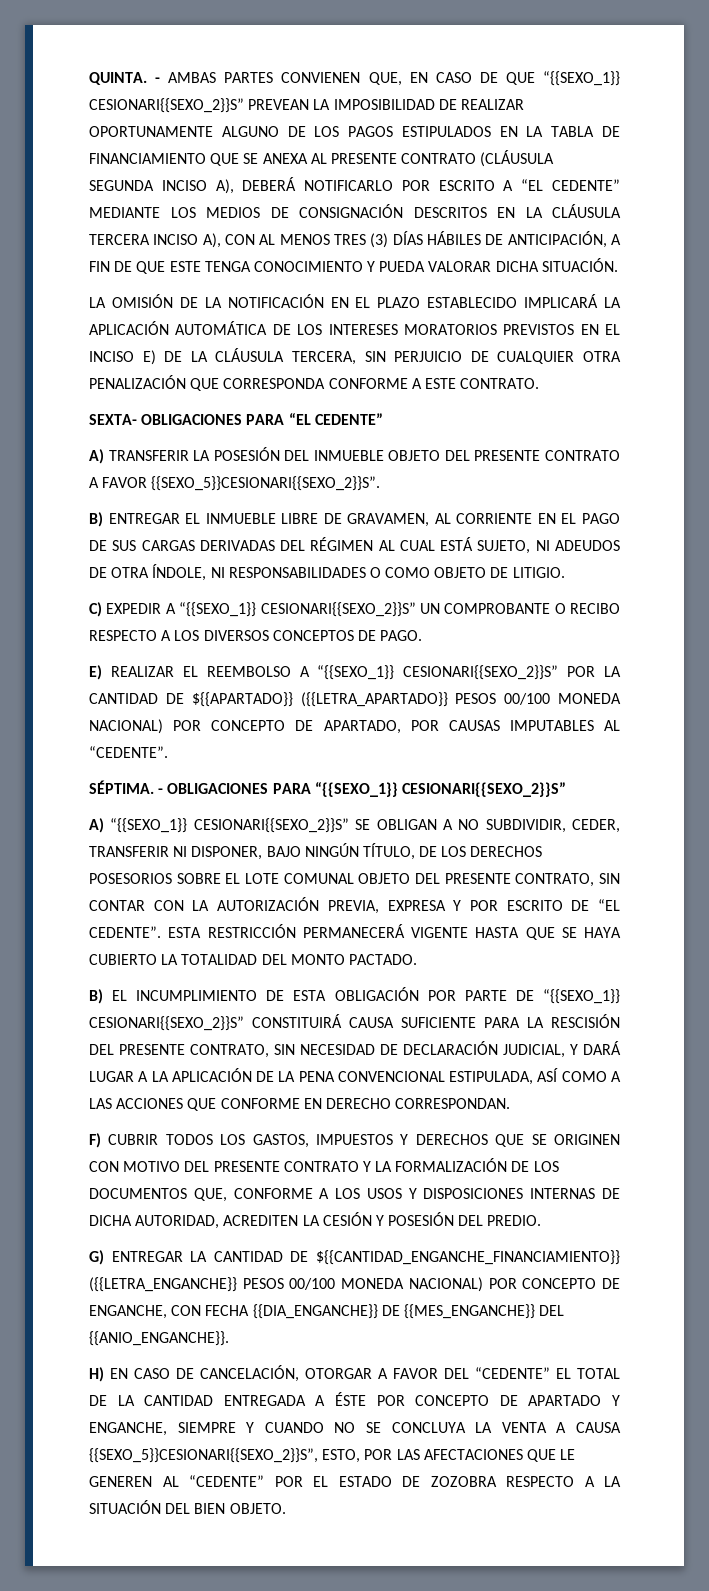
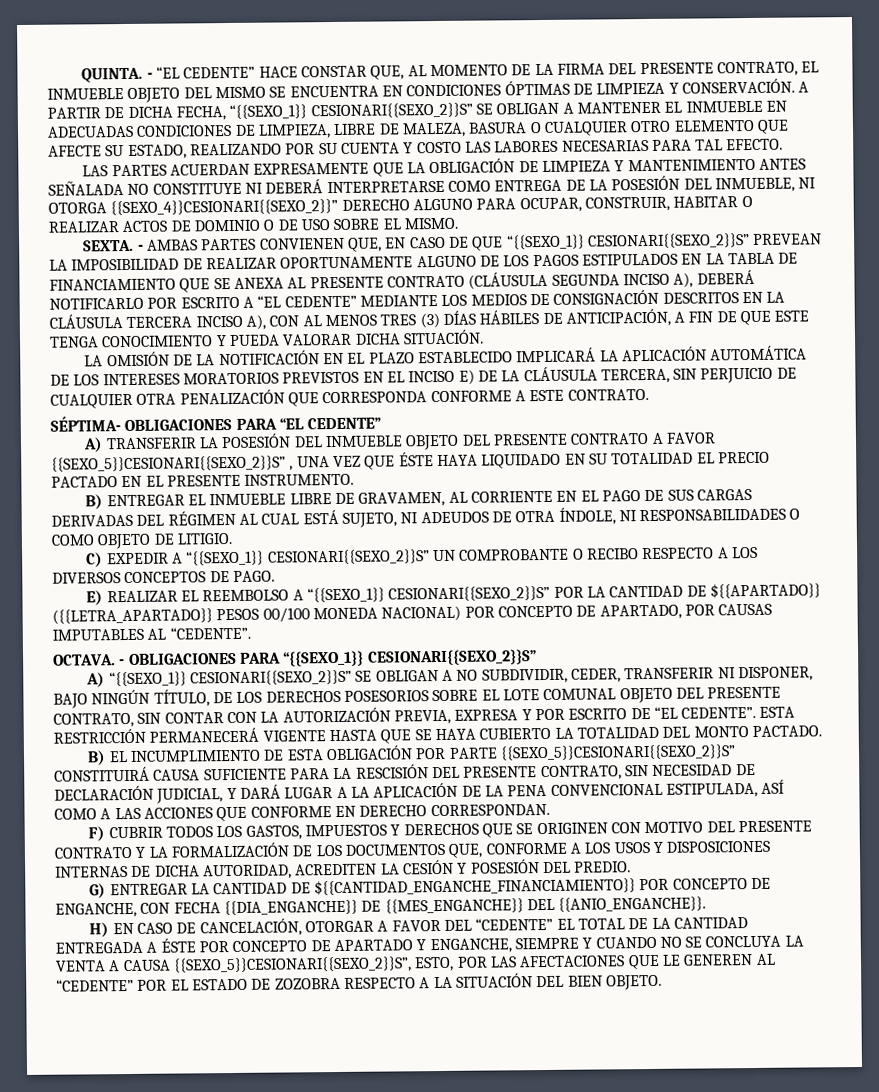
- - AMBAS PARTES CONVIENEN QUE, EN CASO DE QUE “{{SEXO_1}} CESIONARI{{SEXO_2}}S” PREVEAN LA IMPOSIBILIDAD DE REALIZAR OPORTUNAMENTE ALGUNO DE LOS PAGOS ESTIPULADOS EN LA TABLA DE FINANCIAMIENTO QUE SE ANEXA AL PRESENTE CONTRATO (CLÁUSULA SEGUNDA INCISO A), DEBERÁ NOTIFICARLO POR ESCRITO A “EL CEDENTE” MEDIANTE LOS MEDIOS DE CONSIGNACIÓN DESCRITOS EN LA CLÁUSULA TERCERA INCISO A), CON AL MENOS TRES (3) DÍAS HÁBILES DE ANTICIPACIÓN, A FIN DE QUE ESTE TENGA CONOCIMIENTO Y PUEDA VALORAR DICHA SITUACIÓN.
+ - “EL CEDENTE” HACE CONSTAR QUE, AL MOMENTO DE LA FIRMA DEL PRESENTE CONTRATO, EL INMUEBLE OBJETO DEL MISMO SE ENCUENTRA EN CONDICIONES ÓPTIMAS DE LIMPIEZA Y CONSERVACIÓN. A PARTIR DE DICHA FECHA, “{{SEXO_1}} CESIONARI{{SEXO_2}}S” SE OBLIGAN A MANTENER EL INMUEBLE EN ADECUADAS CONDICIONES DE LIMPIEZA, LIBRE DE MALEZA, BASURA O CUALQUIER OTRO ELEMENTO QUE AFECTE SU ESTADO, REALIZANDO POR SU CUENTA Y COSTO LAS LABORES NECESARIAS PARA TAL EFECTO.
+ LAS PARTES ACUERDAN EXPRESAMENTE QUE LA OBLIGACIÓN DE LIMPIEZA Y MANTENIMIENTO ANTES SEÑALADA NO CONSTITUYE NI DEBERÁ INTERPRETARSE COMO ENTREGA DE LA POSESIÓN DEL INMUEBLE, NI OTORGA {{SEXO_4}}CESIONARI{{SEXO_2}}” DERECHO ALGUNO PARA OCUPAR, CONSTRUIR, HABITAR O REALIZAR ACTOS DE DOMINIO O DE USO SOBRE EL MISMO.
+ SEXTA. - AMBAS PARTES CONVIENEN QUE, EN CASO DE QUE “{{SEXO_1}} CESIONARI{{SEXO_2}}S” PREVEAN LA IMPOSIBILIDAD DE REALIZAR OPORTUNAMENTE ALGUNO DE LOS PAGOS ESTIPULADOS EN LA TABLA DE FINANCIAMIENTO QUE SE ANEXA AL PRESENTE CONTRATO (CLÁUSULA SEGUNDA INCISO A), DEBERÁ NOTIFICARLO POR ESCRITO A “EL CEDENTE” MEDIANTE LOS MEDIOS DE CONSIGNACIÓN DESCRITOS EN LA CLÁUSULA TERCERA INCISO A), CON AL MENOS TRES (3) DÍAS HÁBILES DE ANTICIPACIÓN, A FIN DE QUE ESTE TENGA CONOCIMIENTO Y PUEDA VALORAR DICHA SITUACIÓN.
- SEXTA- OBLIGACIONES PARA “EL CEDENTE”
+ SÉPTIMA- OBLIGACIONES PARA “EL CEDENTE”
- A) TRANSFERIR LA POSESIÓN DEL INMUEBLE OBJETO DEL PRESENTE CONTRATO A FAVOR {{SEXO_5}}CESIONARI{{SEXO_2}}S”.
+ A) TRANSFERIR LA POSESIÓN DEL INMUEBLE OBJETO DEL PRESENTE CONTRATO A FAVOR {{SEXO_5}}CESIONARI{{SEXO_2}}S” , UNA VEZ QUE ÉSTE HAYA LIQUIDADO EN SU TOTALIDAD EL PRECIO PACTADO EN EL PRESENTE INSTRUMENTO.
- SÉPTIMA.
+ OCTAVA.
- B) EL INCUMPLIMIENTO DE ESTA OBLIGACIÓN POR PARTE DE “{{SEXO_1}} CESIONARI{{SEXO_2}}S” CONSTITUIRÁ CAUSA SUFICIENTE PARA LA RESCISIÓN DEL PRESENTE CONTRATO, SIN NECESIDAD DE DECLARACIÓN JUDICIAL, Y DARÁ LUGAR A LA APLICACIÓN DE LA PENA CONVENCIONAL ESTIPULADA, ASÍ COMO A LAS ACCIONES QUE CONFORME EN DERECHO CORRESPONDAN.
+ B) EL INCUMPLIMIENTO DE ESTA OBLIGACIÓN POR PARTE {{SEXO_5}}CESIONARI{{SEXO_2}}S” CONSTITUIRÁ CAUSA SUFICIENTE PARA LA RESCISIÓN DEL PRESENTE CONTRATO, SIN NECESIDAD DE DECLARACIÓN JUDICIAL, Y DARÁ LUGAR A LA APLICACIÓN DE LA PENA CONVENCIONAL ESTIPULADA, ASÍ COMO A LAS ACCIONES QUE CONFORME EN DERECHO CORRESPONDAN.
- G) ENTREGAR LA CANTIDAD DE ${{CANTIDAD_ENGANCHE_FINANCIAMIENTO}} ({{LETRA_ENGANCHE}} PESOS 00/100 MONEDA NACIONAL) POR CONCEPTO DE ENGANCHE, CON FECHA {{DIA_ENGANCHE}} DE {{MES_ENGANCHE}} DEL {{ANIO_ENGANCHE}}.
+ G) ENTREGAR LA CANTIDAD DE ${{CANTIDAD_ENGANCHE_FINANCIAMIENTO}} POR CONCEPTO DE ENGANCHE, CON FECHA {{DIA_ENGANCHE}} DE {{MES_ENGANCHE}} DEL {{ANIO_ENGANCHE}}.

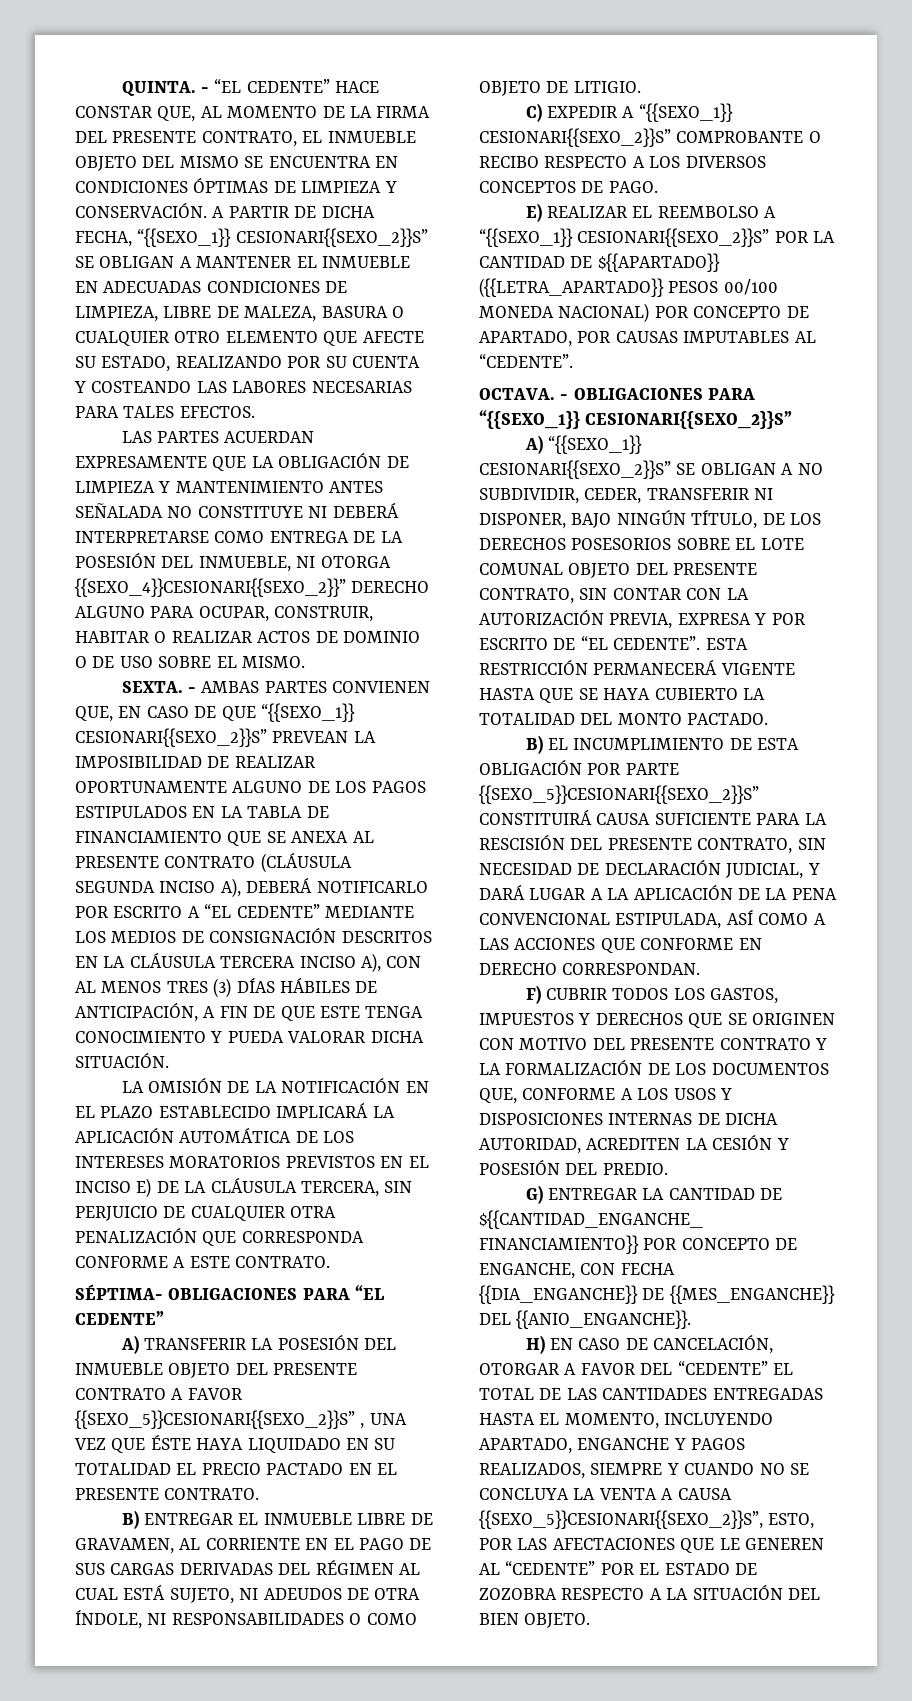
- A PARTIR DE DICHA FECHA, “{{SEXO_1}} CESIONARI{{SEXO_2}}S” SE OBLIGAN A MANTENER EL INMUEBLE EN ADECUADAS CONDICIONES DE LIMPIEZA, LIBRE DE MALEZA, BASURA O CUALQUIER OTRO ELEMENTO QUE AFECTE SU ESTADO, REALIZANDO POR SU CUENTA Y COSTO LAS LABORES NECESARIAS PARA TAL EFECTO.
+ A PARTIR DE DICHA FECHA, “{{SEXO_1}} CESIONARI{{SEXO_2}}S” SE OBLIGAN A MANTENER EL INMUEBLE EN ADECUADAS CONDICIONES DE LIMPIEZA, LIBRE DE MALEZA, BASURA O CUALQUIER OTRO ELEMENTO QUE AFECTE SU ESTADO, REALIZANDO POR SU CUENTA Y COSTEANDO LAS LABORES NECESARIAS PARA TALES EFECTOS.
- A) TRANSFERIR LA POSESIÓN DEL INMUEBLE OBJETO DEL PRESENTE CONTRATO A FAVOR {{SEXO_5}}CESIONARI{{SEXO_2}}S” , UNA VEZ QUE ÉSTE HAYA LIQUIDADO EN SU TOTALIDAD EL PRECIO PACTADO EN EL PRESENTE INSTRUMENTO.
+ A) TRANSFERIR LA POSESIÓN DEL INMUEBLE OBJETO DEL PRESENTE CONTRATO A FAVOR {{SEXO_5}}CESIONARI{{SEXO_2}}S” , UNA VEZ QUE ÉSTE HAYA LIQUIDADO EN SU TOTALIDAD EL PRECIO PACTADO EN EL PRESENTE CONTRATO.
- C) EXPEDIR A “{{SEXO_1}} CESIONARI{{SEXO_2}}S” UN COMPROBANTE O RECIBO RESPECTO A LOS DIVERSOS CONCEPTOS DE PAGO.
+ C) EXPEDIR A “{{SEXO_1}} CESIONARI{{SEXO_2}}S” COMPROBANTE O RECIBO RESPECTO A LOS DIVERSOS CONCEPTOS DE PAGO.
- H) EN CASO DE CANCELACIÓN, OTORGAR A FAVOR DEL “CEDENTE” EL TOTAL DE LA CANTIDAD ENTREGADA A ÉSTE POR CONCEPTO DE APARTADO Y ENGANCHE, SIEMPRE Y CUANDO NO SE CONCLUYA LA VENTA A CAUSA {{SEXO_5}}CESIONARI{{SEXO_2}}S”, ESTO, POR LAS AFECTACIONES QUE LE GENEREN AL “CEDENTE” POR EL ESTADO DE ZOZOBRA RESPECTO A LA SITUACIÓN DEL BIEN OBJETO.
+ H) EN CASO DE CANCELACIÓN, OTORGAR A FAVOR DEL “CEDENTE” EL TOTAL DE LAS CANTIDADES ENTREGADAS HASTA EL MOMENTO, INCLUYENDO APARTADO, ENGANCHE Y PAGOS REALIZADOS, SIEMPRE Y CUANDO NO SE CONCLUYA LA VENTA A CAUSA {{SEXO_5}}CESIONARI{{SEXO_2}}S”, ESTO, POR LAS AFECTACIONES QUE LE GENEREN AL “CEDENTE” POR EL ESTADO DE ZOZOBRA RESPECTO A LA SITUACIÓN DEL BIEN OBJETO.

